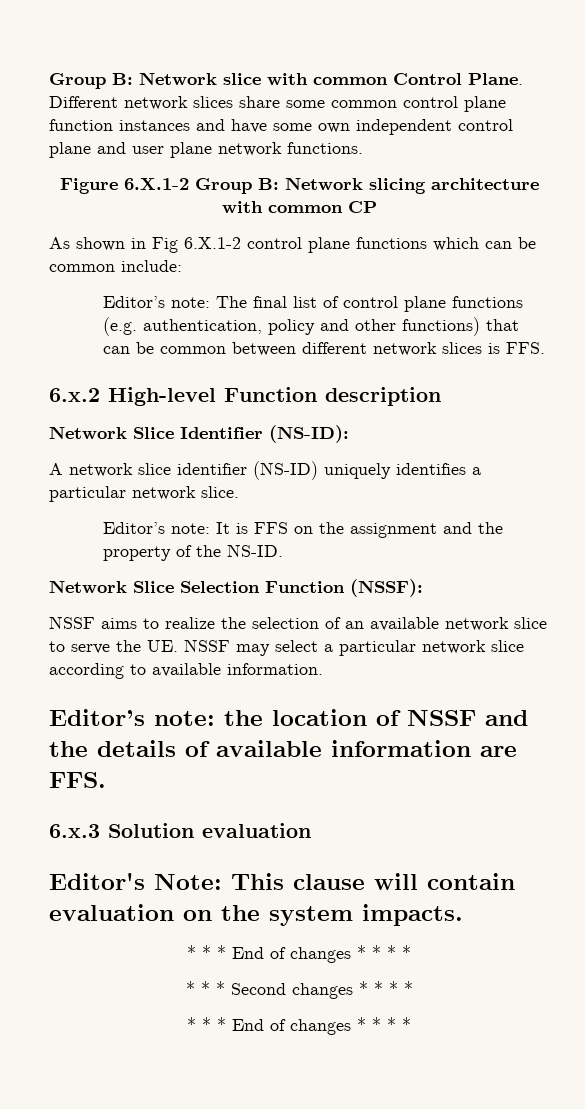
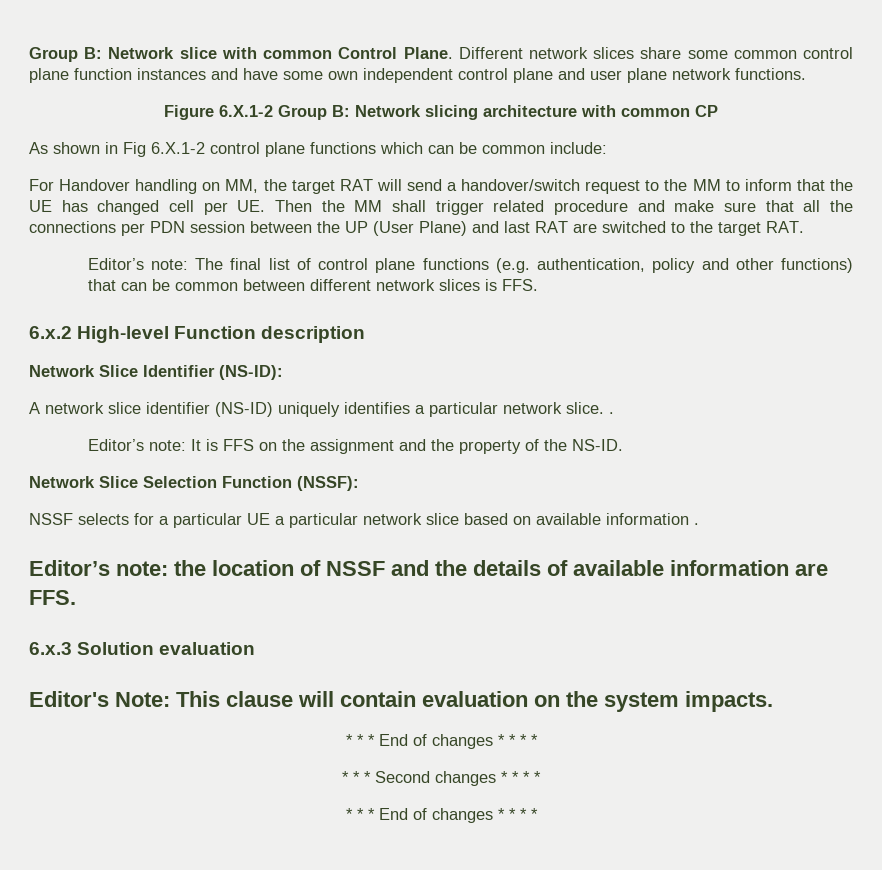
+ For Handover handling on MM, the target RAT will send a handover/switch request to the MM to inform that the UE has changed cell per UE. Then the MM shall trigger related procedure and make sure that all the connections per PDN session between the UP (User Plane) and last RAT are switched to the target RAT.
- A network slice identifier (NS-ID) uniquely identifies a particular network slice.
+ A network slice identifier (NS-ID) uniquely identifies a particular network slice. .
- NSSF aims to realize the selection of an available network slice to serve the UE. NSSF may select a particular network slice according to available information.
+ NSSF selects for a particular UE a particular network slice based on available information .

